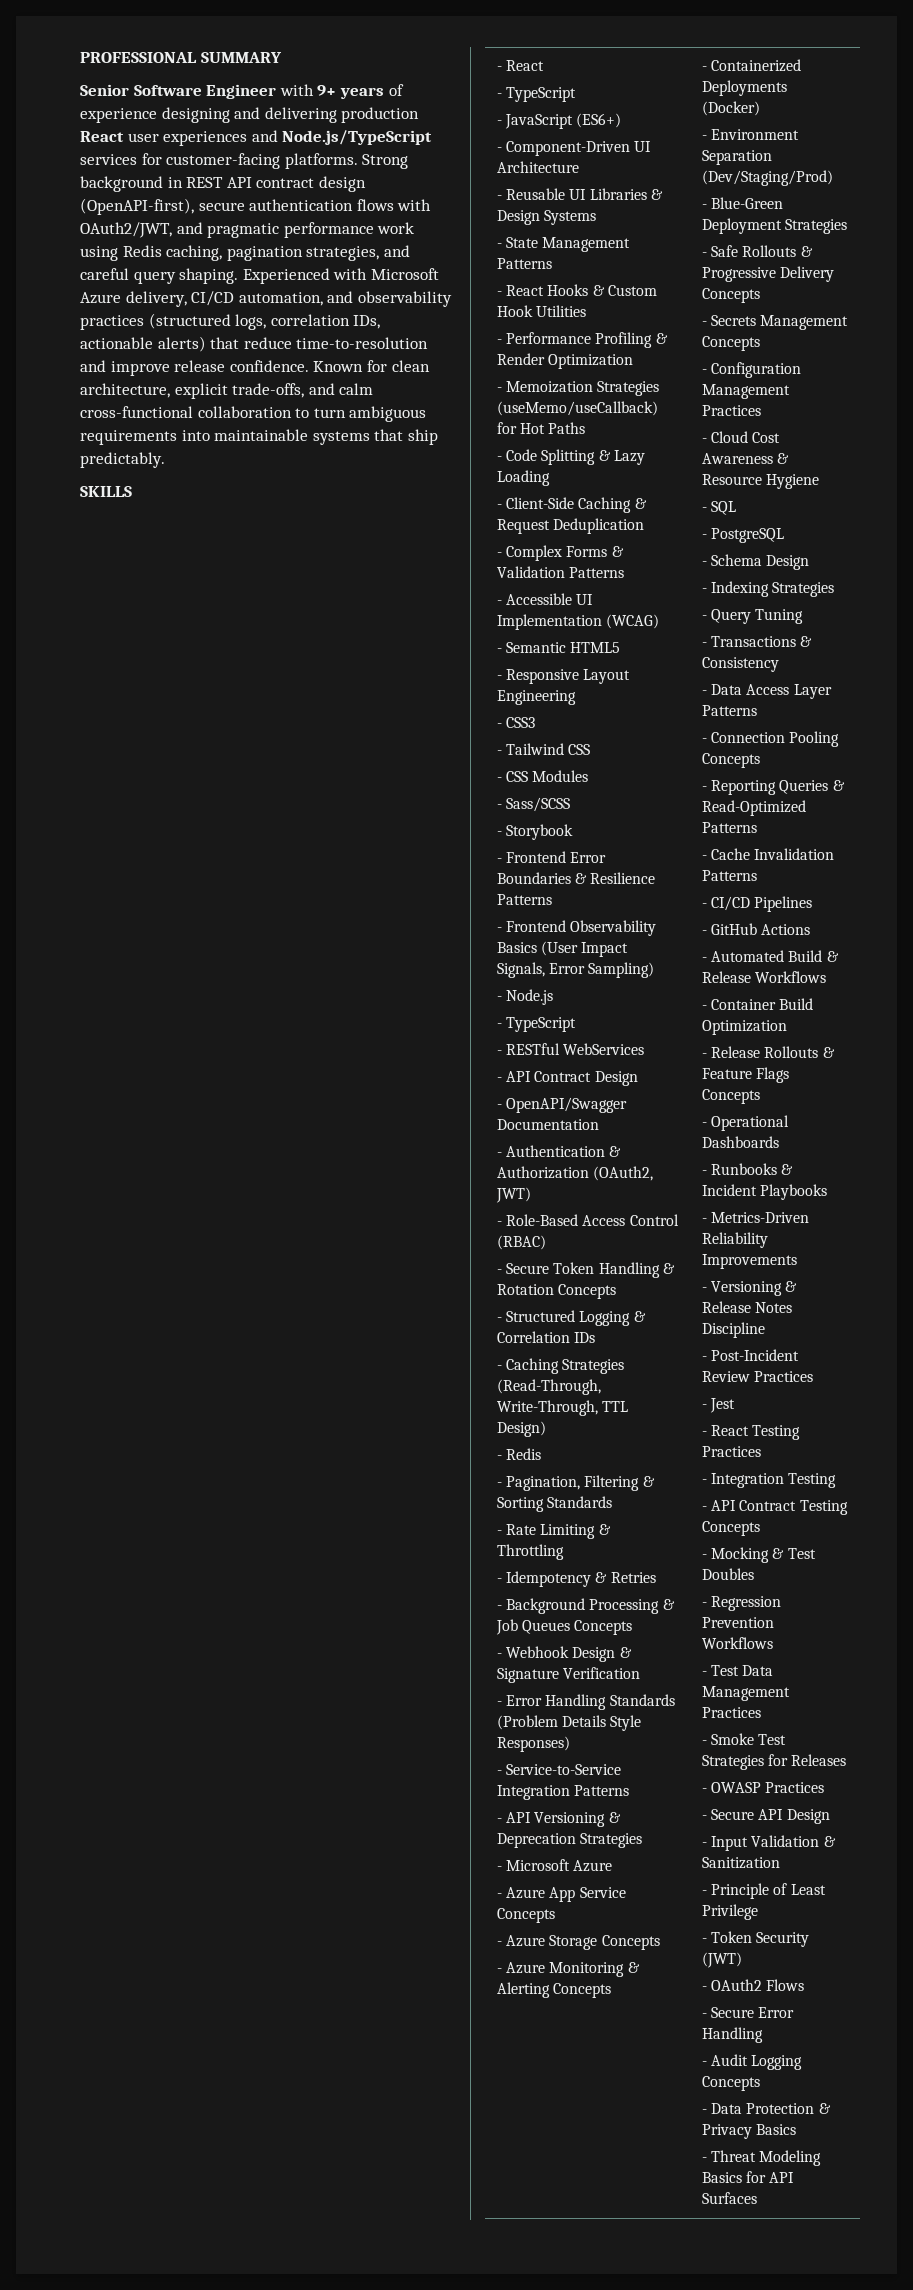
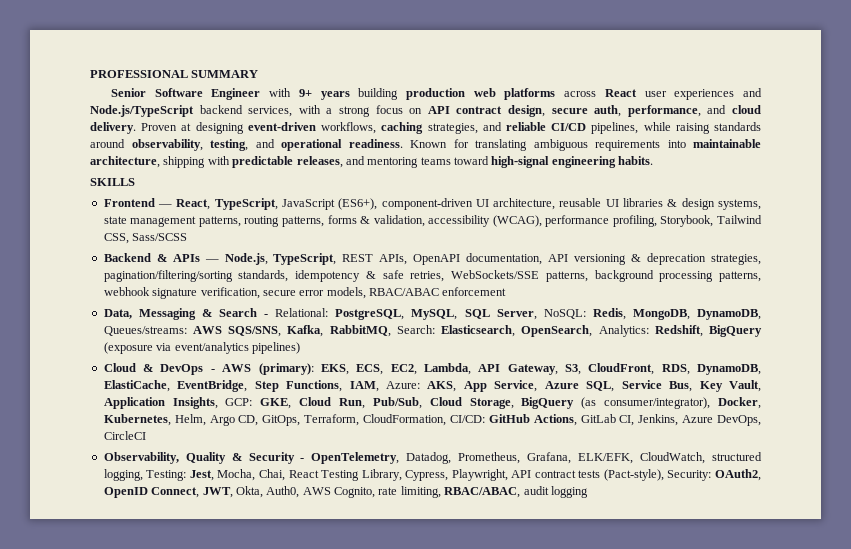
- Senior Software Engineer with 9+ years of experience designing and delivering production React user experiences and Node.js/TypeScript services for customer-facing platforms. Strong background in REST API contract design (OpenAPI-first), secure authentication flows with OAuth2/JWT, and pragmatic performance work using Redis caching, pagination strategies, and careful query shaping. Experienced with Microsoft Azure delivery, CI/CD automation, and observability practices (structured logs, correlation IDs, actionable alerts) that reduce time-to-resolution and improve release confidence. Known for clean architecture, explicit trade-offs, and calm cross-functional collaboration to turn ambiguous requirements into maintainable systems that ship predictably.
+ Senior Software Engineer with 9+ years building production web platforms across React user experiences and Node.js/TypeScript backend services, with a strong focus on API contract design, secure auth, performance, and cloud delivery. Proven at designing event-driven workflows, caching strategies, and reliable CI/CD pipelines, while raising standards around observability, testing, and operational readiness. Known for translating ambiguous requirements into maintainable architecture, shipping with predictable releases, and mentoring teams toward high-signal engineering habits.
  SKILLS
- - React
- - TypeScript
- - JavaScript (ES6+)
- - Component-Driven UI Architecture
- - Reusable UI Libraries & Design Systems
- - State Management Patterns
- - React Hooks & Custom Hook Utilities
- - Performance Profiling & Render Optimization
- - Memoization Strategies (useMemo/useCallback) for Hot Paths
- - Code Splitting & Lazy Loading
- - Client-Side Caching & Request Deduplication
- - Complex Forms & Validation Patterns
- - Accessible UI Implementation (WCAG)
- - Semantic HTML5
- - Responsive Layout Engineering
- - CSS3
- - Tailwind CSS
- - CSS Modules
- - Sass/SCSS
- - Storybook
- - Frontend Error Boundaries & Resilience Patterns
- - Frontend Observability Basics (User Impact Signals, Error Sampling)
- - Node.js
- - TypeScript
- - RESTful WebServices
- - API Contract Design
- - OpenAPI/Swagger Documentation
- - Authentication & Authorization (OAuth2, JWT)
- - Role-Based Access Control (RBAC)
- - Secure Token Handling & Rotation Concepts
- - Structured Logging & Correlation IDs
- - Caching Strategies (Read-Through, Write-Through, TTL Design)
- - Redis
- - Pagination, Filtering & Sorting Standards
- - Rate Limiting & Throttling
- - Idempotency & Retries
- - Background Processing & Job Queues Concepts
- - Webhook Design & Signature Verification
- - Error Handling Standards (Problem Details Style Responses)
- - Service-to-Service Integration Patterns
- - API Versioning & Deprecation Strategies
- - Microsoft Azure
- - Azure App Service Concepts
- - Azure Storage Concepts
- - Azure Monitoring & Alerting Concepts | - Containerized Deployments (Docker)
- - Environment Separation (Dev/Staging/Prod)
- - Blue-Green Deployment Strategies
- - Safe Rollouts & Progressive Delivery Concepts
- - Secrets Management Concepts
- - Configuration Management Practices
- - Cloud Cost Awareness & Resource Hygiene
- - SQL
- - PostgreSQL
- - Schema Design
- - Indexing Strategies
- - Query Tuning
- - Transactions & Consistency
- - Data Access Layer Patterns
- - Connection Pooling Concepts
- - Reporting Queries & Read-Optimized Patterns
- - Cache Invalidation Patterns
- - CI/CD Pipelines
- - GitHub Actions
- - Automated Build & Release Workflows
- - Container Build Optimization
- - Release Rollouts & Feature Flags Concepts
- - Operational Dashboards
- - Runbooks & Incident Playbooks
- - Metrics-Driven Reliability Improvements
- - Versioning & Release Notes Discipline
- - Post-Incident Review Practices
- - Jest
- - React Testing Practices
- - Integration Testing
- - API Contract Testing Concepts
- - Mocking & Test Doubles
- - Regression Prevention Workflows
- - Test Data Management Practices
- - Smoke Test Strategies for Releases
- - OWASP Practices
- - Secure API Design
- - Input Validation & Sanitization
- - Principle of Least Privilege
- - Token Security (JWT)
- - OAuth2 Flows
- - Secure Error Handling
- - Audit Logging Concepts
- - Data Protection & Privacy Basics
- - Threat Modeling Basics for API Surfaces
+ Frontend — React, TypeScript, JavaScript (ES6+), component-driven UI architecture, reusable UI libraries & design systems, state management patterns, routing patterns, forms & validation, accessibility (WCAG), performance profiling, Storybook, Tailwind CSS, Sass/SCSS
+ Backend & APIs — Node.js, TypeScript, REST APIs, OpenAPI documentation, API versioning & deprecation strategies, pagination/filtering/sorting standards, idempotency & safe retries, WebSockets/SSE patterns, background processing patterns, webhook signature verification, secure error models, RBAC/ABAC enforcement
+ Data, Messaging & Search - Relational: PostgreSQL, MySQL, SQL Server, NoSQL: Redis, MongoDB, DynamoDB, Queues/streams: AWS SQS/SNS, Kafka, RabbitMQ, Search: Elasticsearch, OpenSearch, Analytics: Redshift, BigQuery (exposure via event/analytics pipelines)
+ Cloud & DevOps - AWS (primary): EKS, ECS, EC2, Lambda, API Gateway, S3, CloudFront, RDS, DynamoDB, ElastiCache, EventBridge, Step Functions, IAM, Azure: AKS, App Service, Azure SQL, Service Bus, Key Vault, Application Insights, GCP: GKE, Cloud Run, Pub/Sub, Cloud Storage, BigQuery (as consumer/integrator), Docker, Kubernetes, Helm, Argo CD, GitOps, Terraform, CloudFormation, CI/CD: GitHub Actions, GitLab CI, Jenkins, Azure DevOps, CircleCI
+ Observability, Quality & Security - OpenTelemetry, Datadog, Prometheus, Grafana, ELK/EFK, CloudWatch, structured logging, Testing: Jest, Mocha, Chai, React Testing Library, Cypress, Playwright, API contract tests (Pact-style), Security: OAuth2, OpenID Connect, JWT, Okta, Auth0, AWS Cognito, rate limiting, RBAC/ABAC, audit logging

